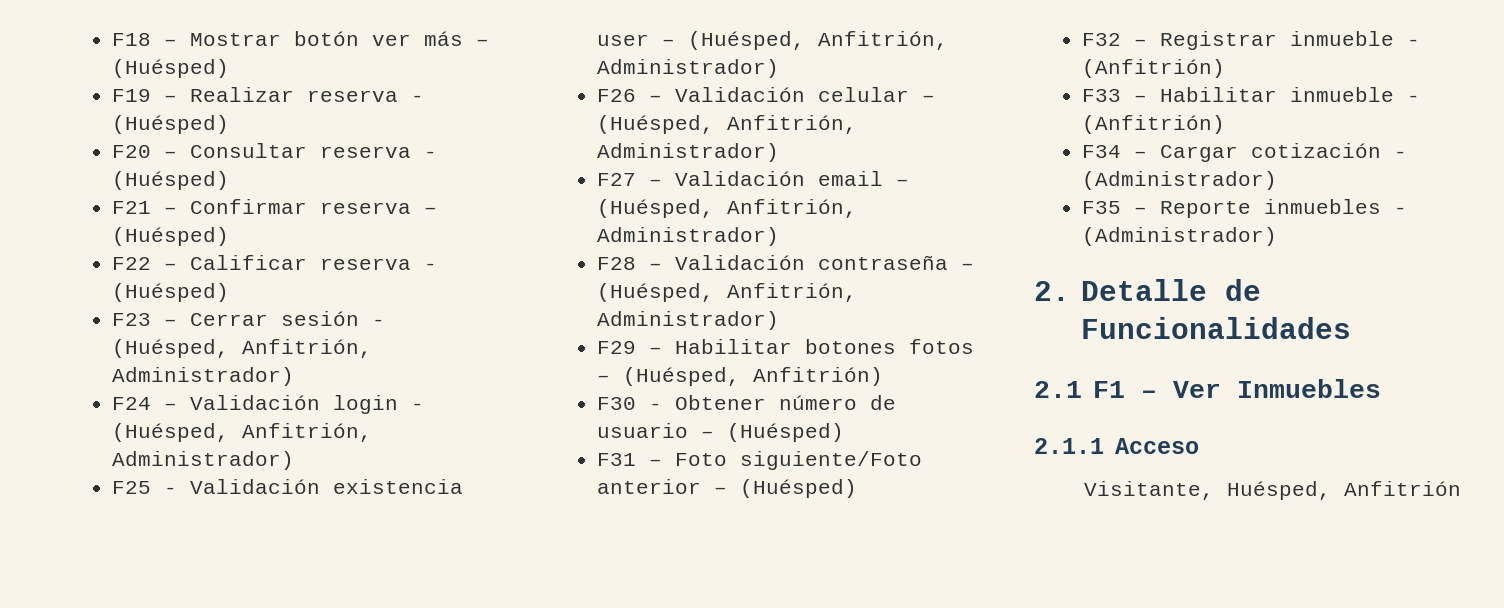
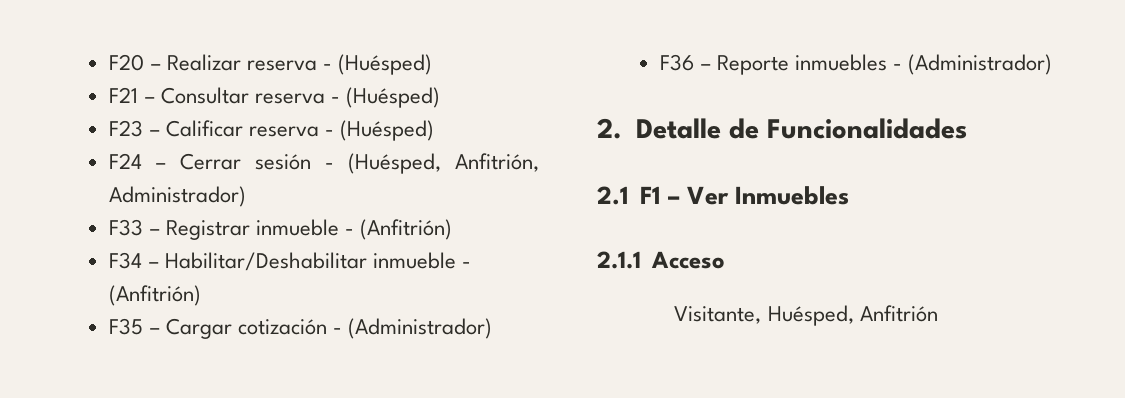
- F18 – Mostrar botón ver más – (Huésped)
- F19 – Realizar reserva - (Huésped)
+ F20 – Realizar reserva - (Huésped)
- F20 – Consultar reserva - (Huésped)
+ F21 – Consultar reserva - (Huésped)
- F21 – Confirmar reserva – (Huésped)
- F22 – Calificar reserva - (Huésped)
+ F23 – Calificar reserva - (Huésped)
- F23 – Cerrar sesión - (Huésped, Anfitrión, Administrador)
+ F24 – Cerrar sesión - (Huésped, Anfitrión, Administrador)
- F24 – Validación login - (Huésped, Anfitrión, Administrador)
- F25 - Validación existencia user – (Huésped, Anfitrión, Administrador)
- F26 – Validación celular – (Huésped, Anfitrión, Administrador)
- F27 – Validación email – (Huésped, Anfitrión, Administrador)
- F28 – Validación contraseña – (Huésped, Anfitrión, Administrador)
- F29 – Habilitar botones fotos – (Huésped, Anfitrión)
- F30 - Obtener número de usuario – (Huésped)
- F31 – Foto siguiente/Foto anterior – (Huésped)
- F32 – Registrar inmueble - (Anfitrión)
+ F33 – Registrar inmueble - (Anfitrión)
- F33 – Habilitar inmueble - (Anfitrión)
- F34 – Cargar cotización - (Administrador)
+ F34 – Habilitar/Deshabilitar inmueble - (Anfitrión)
+ F35 – Cargar cotización - (Administrador)
- F35 – Reporte inmuebles - (Administrador)
+ F36 – Reporte inmuebles - (Administrador)

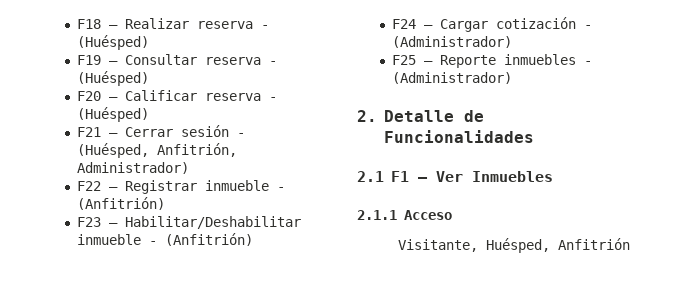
- F20 – Realizar reserva - (Huésped)
+ F18 – Realizar reserva - (Huésped)
- F21 – Consultar reserva - (Huésped)
+ F19 – Consultar reserva - (Huésped)
- F23 – Calificar reserva - (Huésped)
+ F20 – Calificar reserva - (Huésped)
- F24 – Cerrar sesión - (Huésped, Anfitrión, Administrador)
+ F21 – Cerrar sesión - (Huésped, Anfitrión, Administrador)
- F33 – Registrar inmueble - (Anfitrión)
+ F22 – Registrar inmueble - (Anfitrión)
- F34 – Habilitar/Deshabilitar inmueble - (Anfitrión)
+ F23 – Habilitar/Deshabilitar inmueble - (Anfitrión)
- F35 – Cargar cotización - (Administrador)
+ F24 – Cargar cotización - (Administrador)
- F36 – Reporte inmuebles - (Administrador)
+ F25 – Reporte inmuebles - (Administrador)

